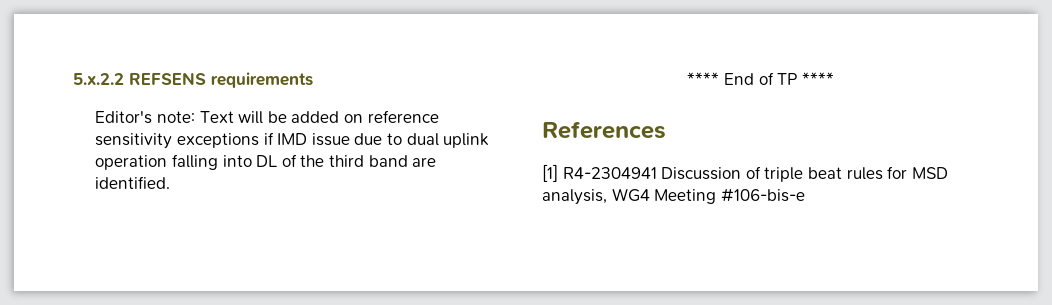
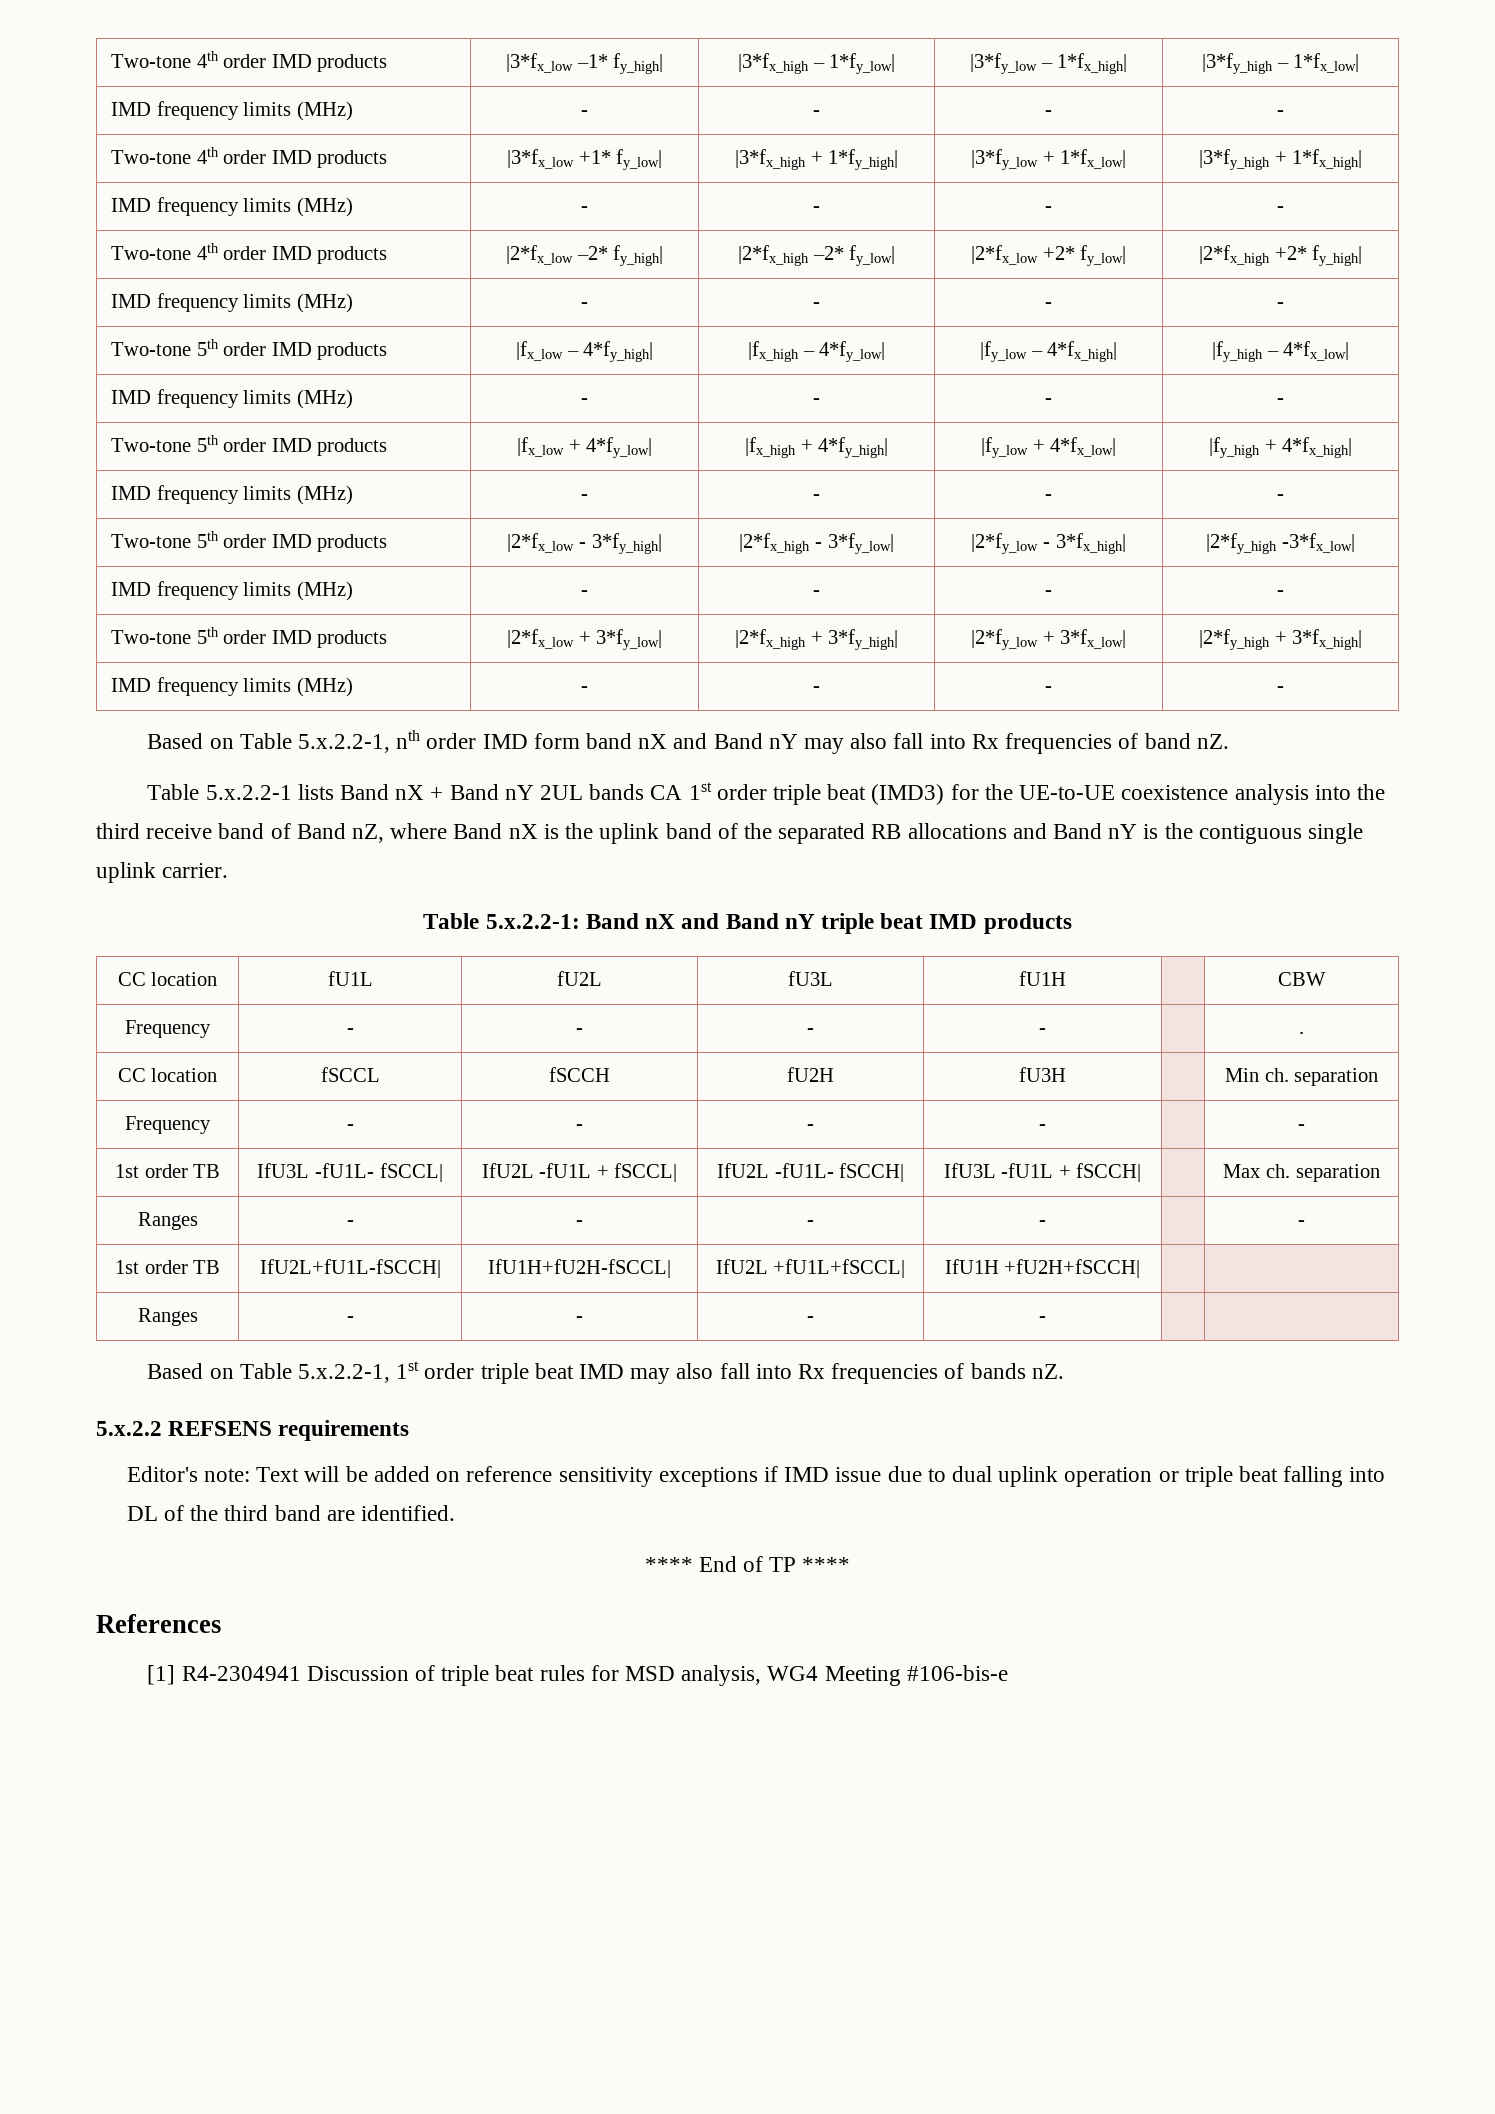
+ Two-tone 4th order IMD products | |3*fx_low –1* fy_high| | |3*fx_high – 1*fy_low| | |3*fy_low – 1*fx_high| | |3*fy_high – 1*fx_low|
+ IMD frequency limits (MHz) | - | - | - | -
+ Two-tone 4th order IMD products | |3*fx_low +1* fy_low| | |3*fx_high + 1*fy_high| | |3*fy_low + 1*fx_low| | |3*fy_high + 1*fx_high|
+ IMD frequency limits (MHz) | - | - | - | -
+ Two-tone 4th order IMD products | |2*fx_low –2* fy_high| | |2*fx_high –2* fy_low| | |2*fx_low +2* fy_low| | |2*fx_high +2* fy_high|
+ IMD frequency limits (MHz) | - | - | - | -
+ Two-tone 5th order IMD products | |fx_low – 4*fy_high| | |fx_high – 4*fy_low| | |fy_low – 4*fx_high| | |fy_high – 4*fx_low|
+ IMD frequency limits (MHz) | - | - | - | -
+ Two-tone 5th order IMD products | |fx_low + 4*fy_low| | |fx_high + 4*fy_high| | |fy_low + 4*fx_low| | |fy_high + 4*fx_high|
+ IMD frequency limits (MHz) | - | - | - | -
+ Two-tone 5th order IMD products | |2*fx_low - 3*fy_high| | |2*fx_high - 3*fy_low| | |2*fy_low - 3*fx_high| | |2*fy_high -3*fx_low|
+ IMD frequency limits (MHz) | - | - | - | -
+ Two-tone 5th order IMD products | |2*fx_low + 3*fy_low| | |2*fx_high + 3*fy_high| | |2*fy_low + 3*fx_low| | |2*fy_high + 3*fx_high|
+ IMD frequency limits (MHz) | - | - | - | -
+ Based on Table 5.x.2.2-1, nth order IMD form band nX and Band nY may also fall into Rx frequencies of band nZ.
+ Table 5.x.2.2-1 lists Band nX + Band nY 2UL bands CA 1st order triple beat (IMD3) for the UE-to-UE coexistence analysis into the third receive band of Band nZ, where Band nX is the uplink band of the separated RB allocations and Band nY is the contiguous single uplink carrier.
+ Table 5.x.2.2-1: Band nX and Band nY triple beat IMD products
+ CC location | fU1L | fU2L | fU3L | fU1H | | CBW
+ Frequency | - | - | - | - | | .
+ CC location | fSCCL | fSCCH | fU2H | fU3H | | Min ch. separation
+ Frequency | - | - | - | - | | -
+ 1st order TB | IfU3L -fU1L- fSCCL| | IfU2L -fU1L + fSCCL| | IfU2L -fU1L- fSCCH| | IfU3L -fU1L + fSCCH| | | Max ch. separation
+ Ranges | - | - | - | - | | -
+ 1st order TB | IfU2L+fU1L-fSCCH| | IfU1H+fU2H-fSCCL| | IfU2L +fU1L+fSCCL| | IfU1H +fU2H+fSCCH| | |
+ Ranges | - | - | - | - | |
+ Based on Table 5.x.2.2-1, 1st order triple beat IMD may also fall into Rx frequencies of bands nZ.
- Editor's note: Text will be added on reference sensitivity exceptions if IMD issue due to dual uplink operation falling into DL of the third band are identified.
+ Editor's note: Text will be added on reference sensitivity exceptions if IMD issue due to dual uplink operation or triple beat falling into DL of the third band are identified.

